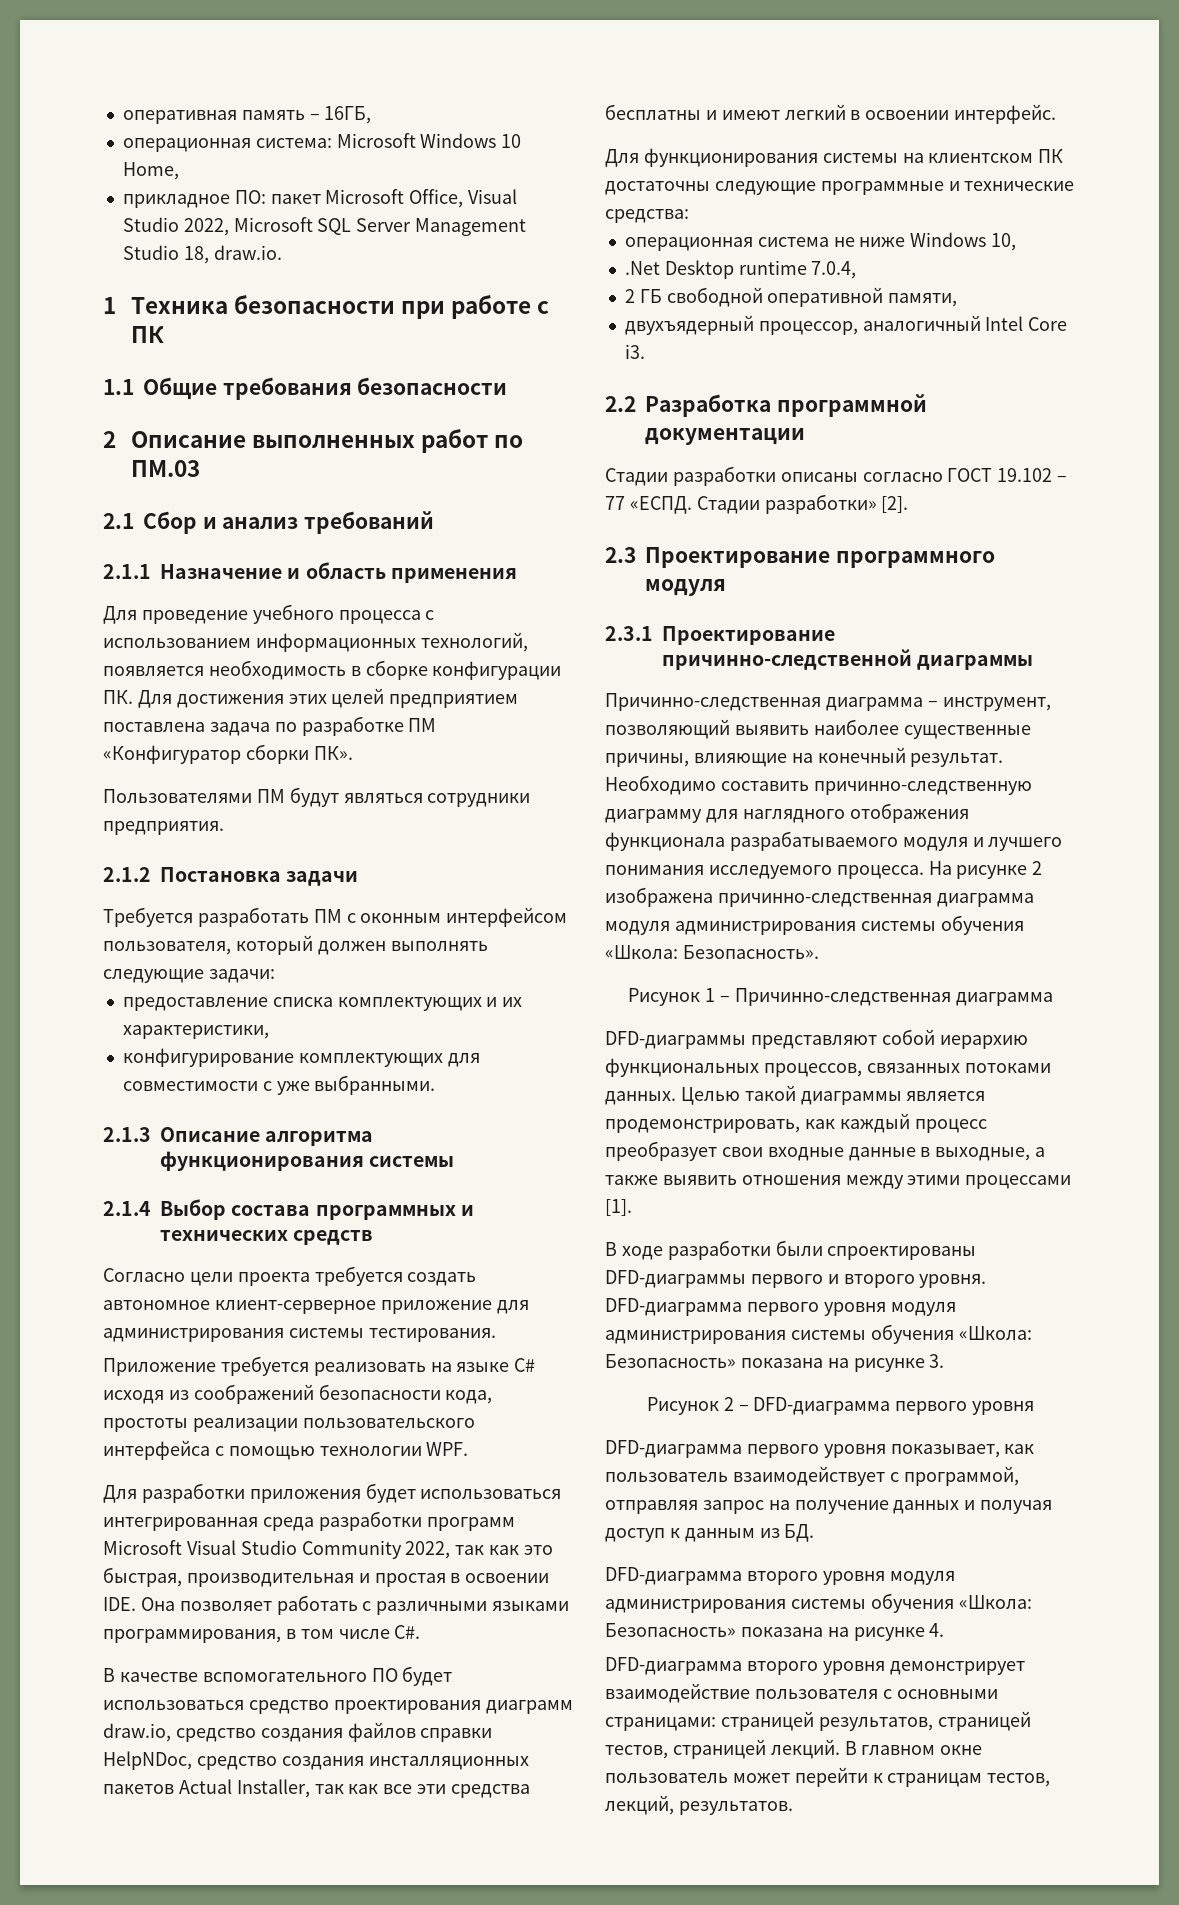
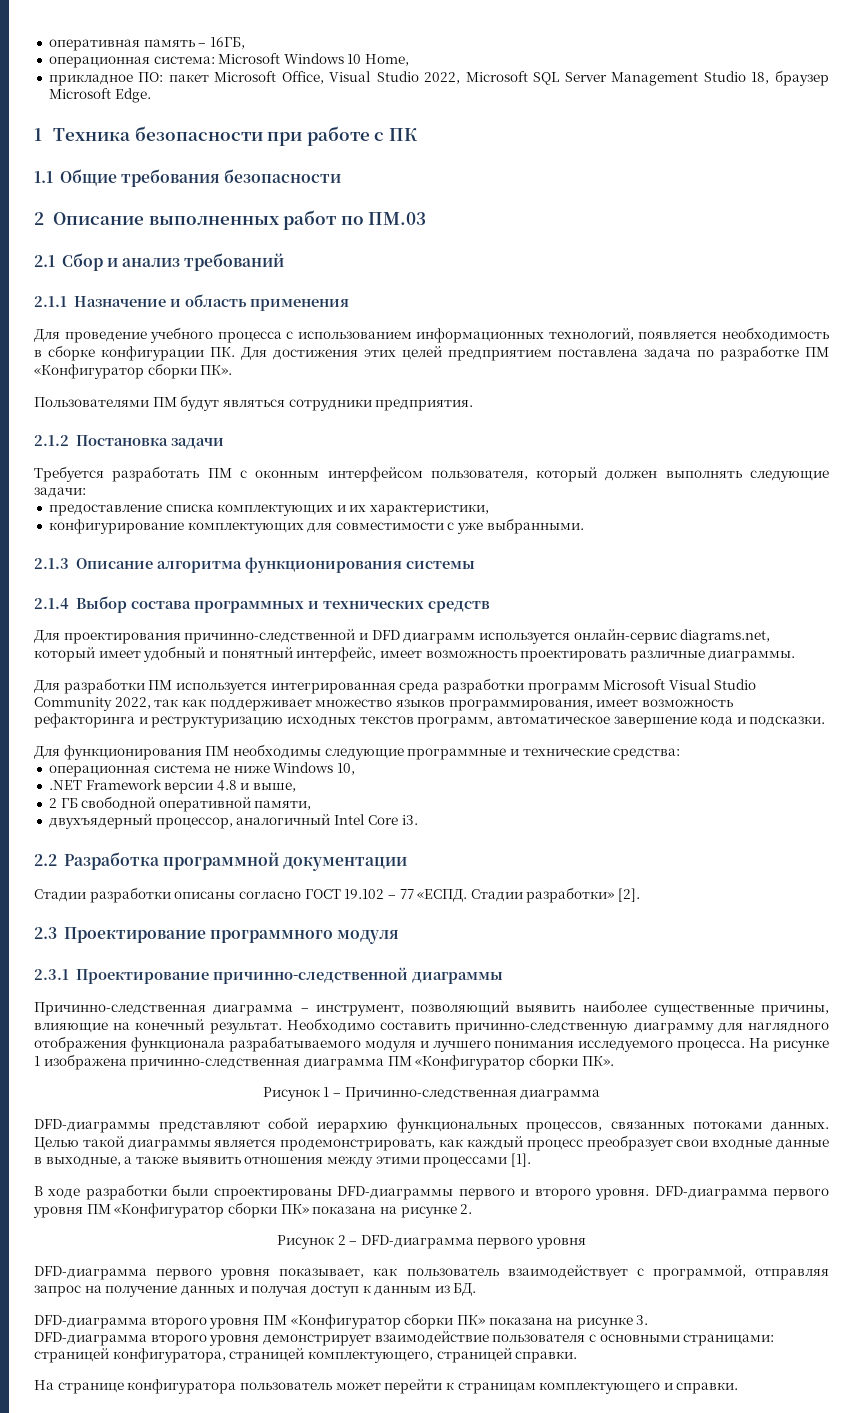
- прикладное ПО: пакет Microsoft Office, Visual Studio 2022, Microsoft SQL Server Management Studio 18, draw.io.
+ прикладное ПО: пакет Microsoft Office, Visual Studio 2022, Microsoft SQL Server Management Studio 18, браузер Microsoft Edge.
- Согласно цели проекта требуется создать автономное клиент-серверное приложение для администрирования системы тестирования.
- Приложение требуется реализовать на языке C# исходя из соображений безопасности кода, простоты реализации пользовательского интерфейса с помощью технологии WPF.
+ Для проектирования причинно-следственной и DFD диаграмм используется онлайн-сервис diagrams.net, который имеет удобный и понятный интерфейс, имеет возможность проектировать различные диаграммы.
- Для разработки приложения будет использоваться интегрированная среда разработки программ Microsoft Visual Studio Community 2022, так как это быстрая, производительная и простая в освоении IDE. Она позволяет работать с различными языками программирования, в том числе C#.
- В качестве вспомогательного ПО будет использоваться средство проектирования диаграмм draw.io, средство создания файлов справки HelpNDoc, средство создания инсталляционных пакетов Actual Installer, так как все эти средства бесплатны и имеют легкий в освоении интерфейс.
- Для функционирования системы на клиентском ПК достаточны следующие программные и технические средства:
+ Для разработки ПМ используется интегрированная среда разработки программ Microsoft Visual Studio Community 2022, так как поддерживает множество языков программирования, имеет возможность рефакторинга и реструктуризацию исходных текстов программ, автоматическое завершение кода и подсказки.
+ Для функционирования ПМ необходимы следующие программные и технические средства:
- .Net Desktop runtime 7.0.4,
+ .NET Framework версии 4.8 и выше,
- На рисунке 2 изображена причинно-следственная диаграмма модуля администрирования системы обучения «Школа: Безопасность».
+ На рисунке 1 изображена причинно-следственная диаграмма ПМ «Конфигуратор сборки ПК».
- DFD-диаграмма первого уровня модуля администрирования системы обучения «Школа: Безопасность» показана на рисунке 3.
+ DFD-диаграмма первого уровня ПМ «Конфигуратор сборки ПК» показана на рисунке 2.
- DFD-диаграмма второго уровня модуля администрирования системы обучения «Школа: Безопасность» показана на рисунке 4.
+ DFD-диаграмма второго уровня ПМ «Конфигуратор сборки ПК» показана на рисунке 3.
- DFD-диаграмма второго уровня демонстрирует взаимодействие пользователя с основными страницами: страницей результатов, страницей тестов, страницей лекций. В главном окне пользователь может перейти к страницам тестов, лекций, результатов.
+ DFD-диаграмма второго уровня демонстрирует взаимодействие пользователя с основными страницами: страницей конфигуратора, страницей комплектующего, страницей справки.
+ На странице конфигуратора пользователь может перейти к страницам комплектующего и справки.

